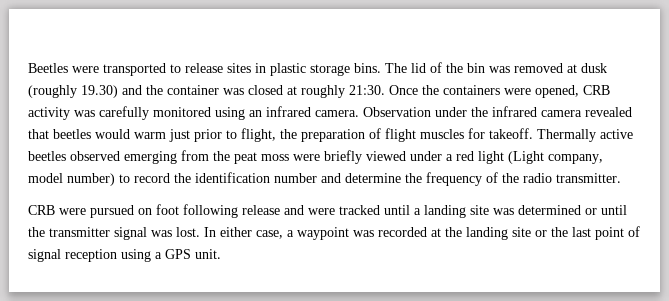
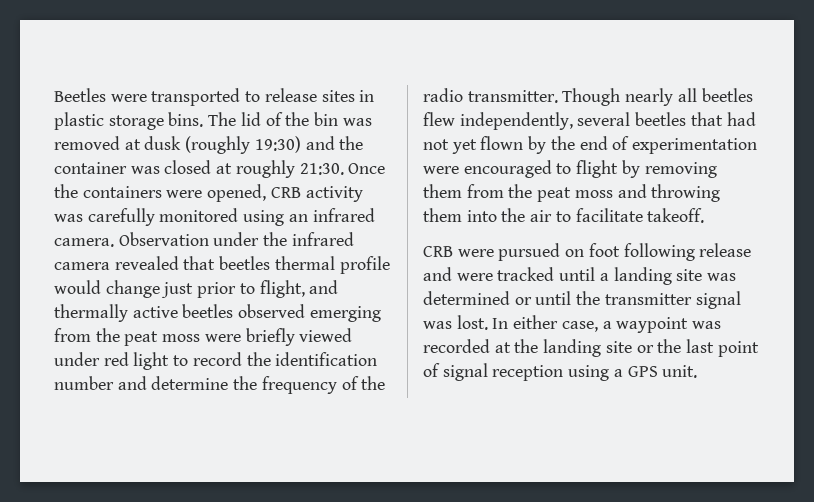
- The lid of the bin was removed at dusk (roughly 19.30) and the container was closed at roughly 21:30.
+ The lid of the bin was removed at dusk (roughly 19:30) and the container was closed at roughly 21:30.
- Observation under the infrared camera revealed that beetles would warm just prior to flight, the preparation of flight muscles for takeoff. Thermally active beetles observed emerging from the peat moss were briefly viewed under a red light (Light company, model number) to record the identification number and determine the frequency of the radio transmitter.
+ Observation under the infrared camera revealed that beetles thermal profile would change just prior to flight, and thermally active beetles observed emerging from the peat moss were briefly viewed under red light to record the identification number and determine the frequency of the radio transmitter. Though nearly all beetles flew independently, several beetles that had not yet flown by the end of experimentation were encouraged to flight by removing them from the peat moss and throwing them into the air to facilitate takeoff.

